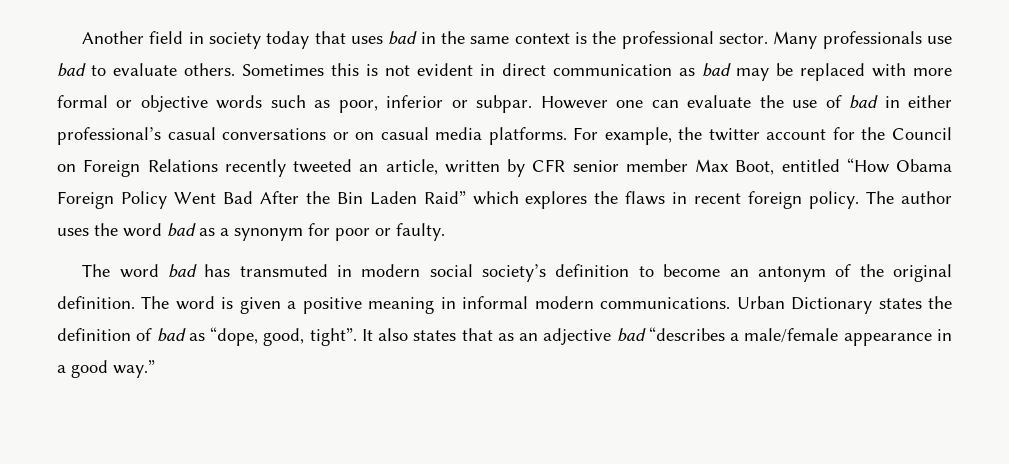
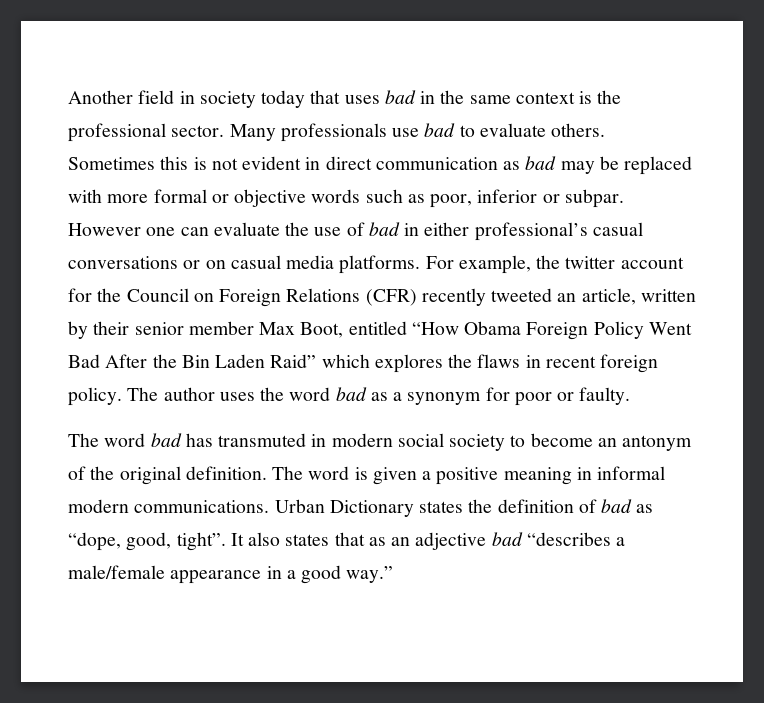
- For example, the twitter account for the Council on Foreign Relations recently tweeted an article, written by CFR senior member Max Boot, entitled “How Obama Foreign Policy Went Bad After the Bin Laden Raid” which explores the flaws in recent foreign policy.
+ For example, the twitter account for the Council on Foreign Relations (CFR) recently tweeted an article, written by their senior member Max Boot, entitled “How Obama Foreign Policy Went Bad After the Bin Laden Raid” which explores the flaws in recent foreign policy.
- The word bad has transmuted in modern social society’s definition to become an antonym of the original definition.
+ The word bad has transmuted in modern social society to become an antonym of the original definition.

